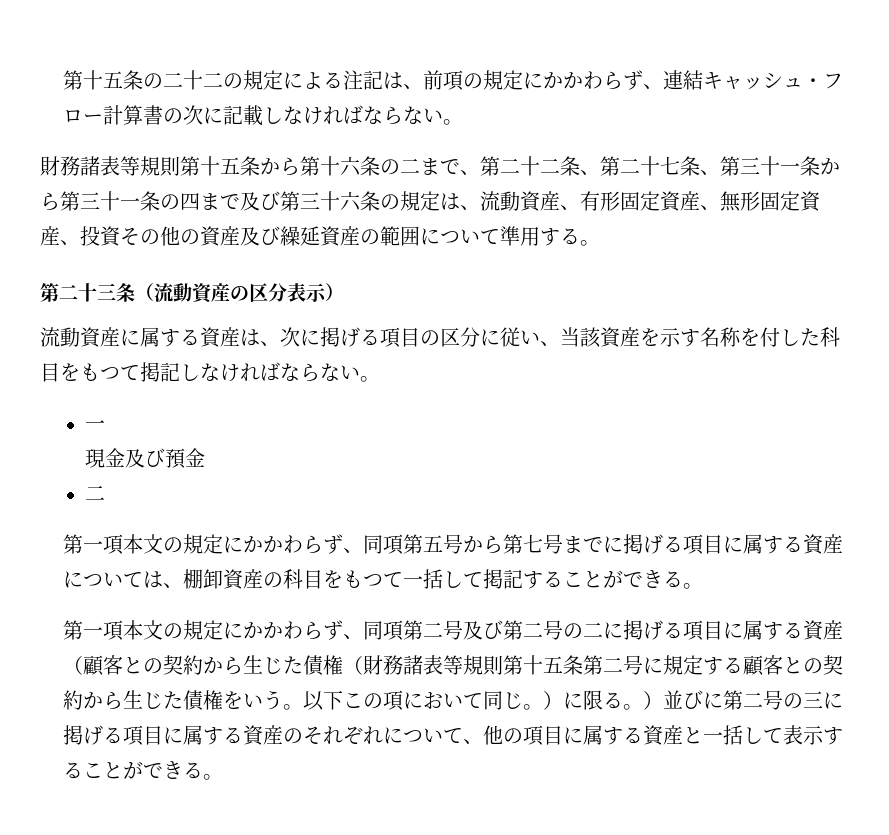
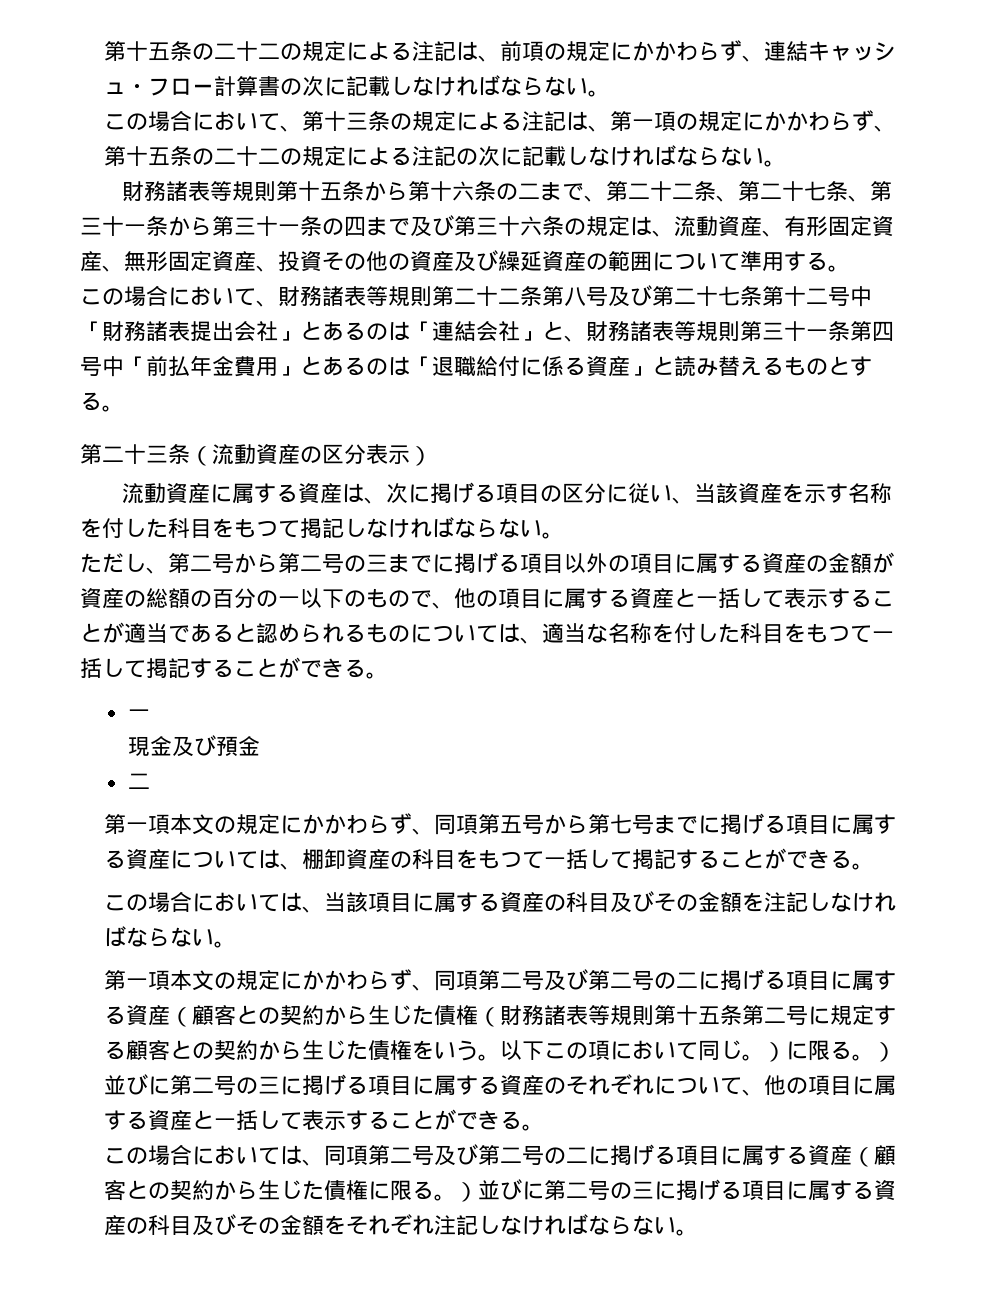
+ この場合において、第十三条の規定による注記は、第一項の規定にかかわらず、第十五条の二十二の規定による注記の次に記載しなければならない。
+ この場合において、財務諸表等規則第二十二条第八号及び第二十七条第十二号中「財務諸表提出会社」とあるのは「連結会社」と、財務諸表等規則第三十一条第四号中「前払年金費用」とあるのは「退職給付に係る資産」と読み替えるものとする。
+ ただし、第二号から第二号の三までに掲げる項目以外の項目に属する資産の金額が資産の総額の百分の一以下のもので、他の項目に属する資産と一括して表示することが適当であると認められるものについては、適当な名称を付した科目をもつて一括して掲記することができる。
+ この場合においては、当該項目に属する資産の科目及びその金額を注記しなければならない。
+ この場合においては、同項第二号及び第二号の二に掲げる項目に属する資産（顧客との契約から生じた債権に限る。）並びに第二号の三に掲げる項目に属する資産の科目及びその金額をそれぞれ注記しなければならない。

